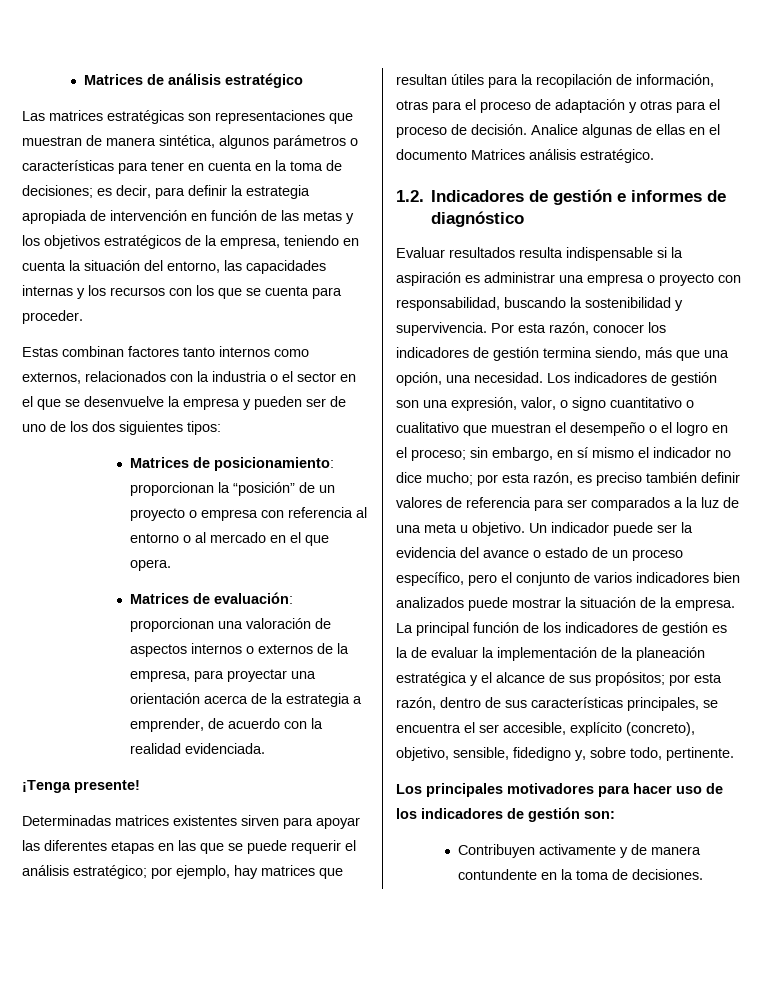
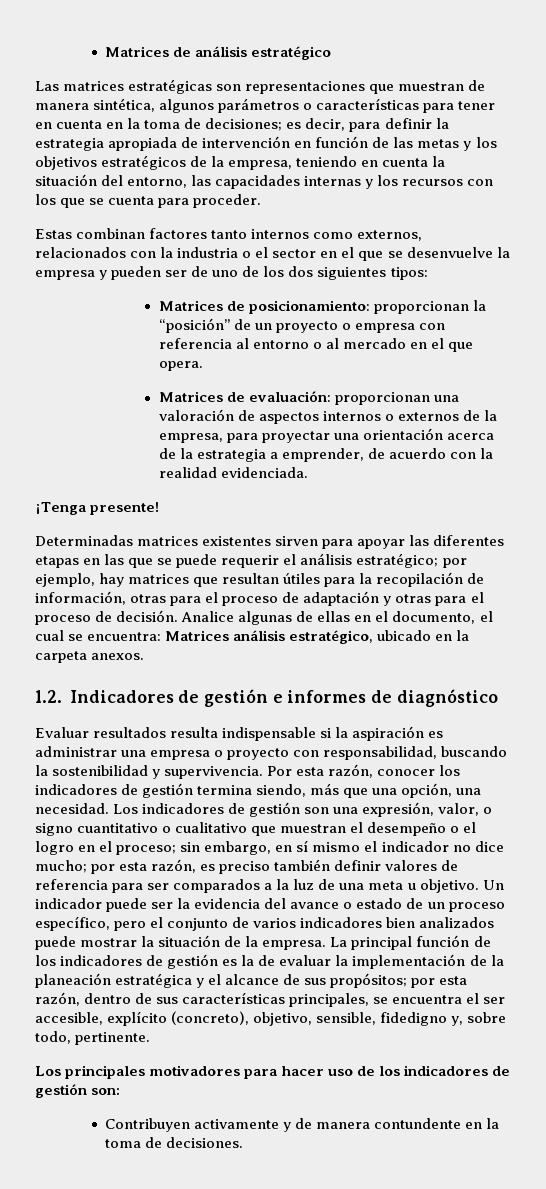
- Analice algunas de ellas en el documento Matrices análisis estratégico.
+ Analice algunas de ellas en el documento, el cual se encuentra: Matrices análisis estratégico, ubicado en la carpeta anexos.

